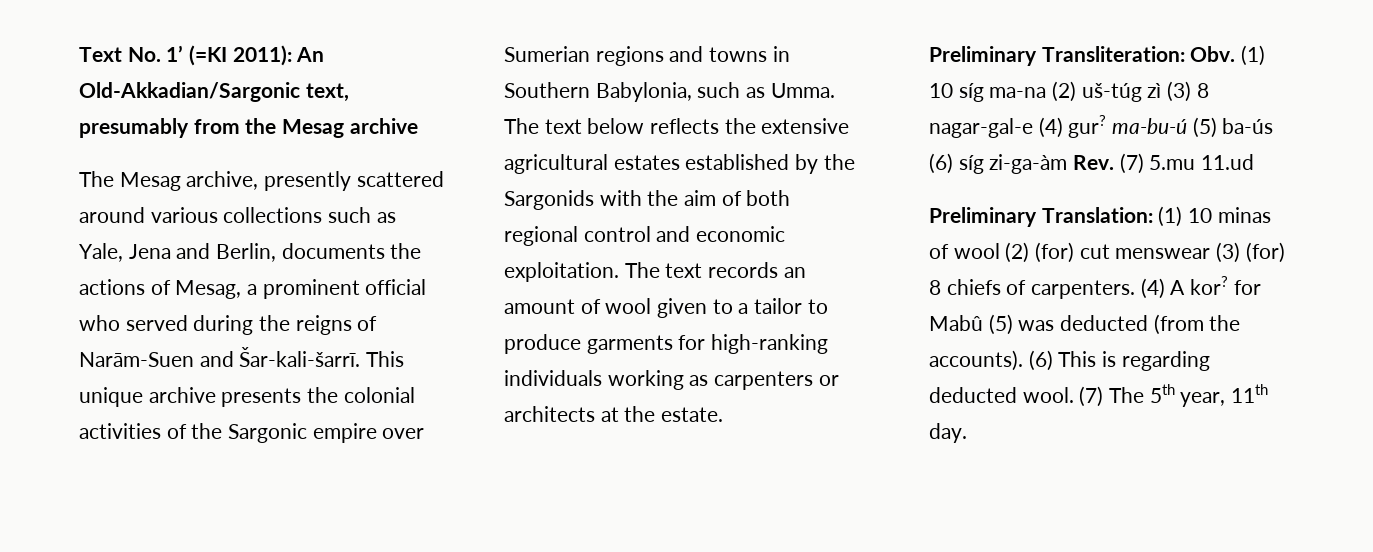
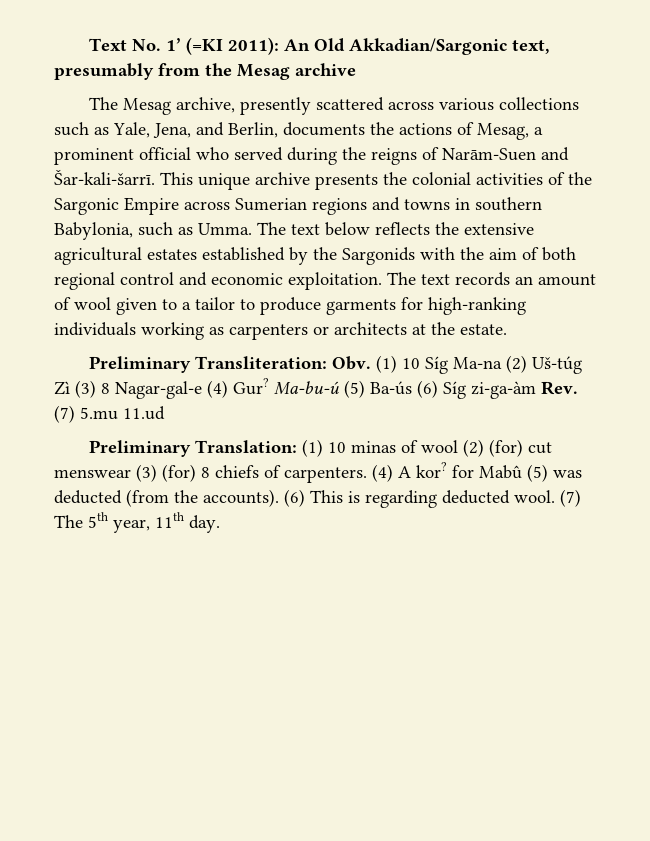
- Text No. 1’ (=KI 2011): An Old-Akkadian/Sargonic text, presumably from the Mesag archive
+ Text No. 1’ (=KI 2011): An Old Akkadian/Sargonic text, presumably from the Mesag archive
- The Mesag archive, presently scattered around various collections such as Yale, Jena and Berlin, documents the actions of Mesag, a prominent official who served during the reigns of Narām-Suen and Šar-kali-šarrī.
+ The Mesag archive, presently scattered across various collections such as Yale, Jena, and Berlin, documents the actions of Mesag, a prominent official who served during the reigns of Narām-Suen and Šar-kali-šarrī.
- This unique archive presents the colonial activities of the Sargonic empire over Sumerian regions and towns in Southern Babylonia, such as Umma.
+ This unique archive presents the colonial activities of the Sargonic Empire across Sumerian regions and towns in southern Babylonia, such as Umma.
- Preliminary Transliteration: Obv. (1) 10 síg ma-na (2) uš-túg zì (3) 8 nagar-gal-e (4) gur? ma-bu-ú (5) ba-ús (6) síg zi-ga-àm Rev. (7) 5.mu 11.ud
+ Preliminary Transliteration: Obv. (1) 10 Síg Ma-na (2) Uš-túg Zì (3) 8 Nagar-gal-e (4) Gur? Ma-bu-ú (5) Ba-ús (6) Síg zi-ga-àm Rev. (7) 5.mu 11.ud

